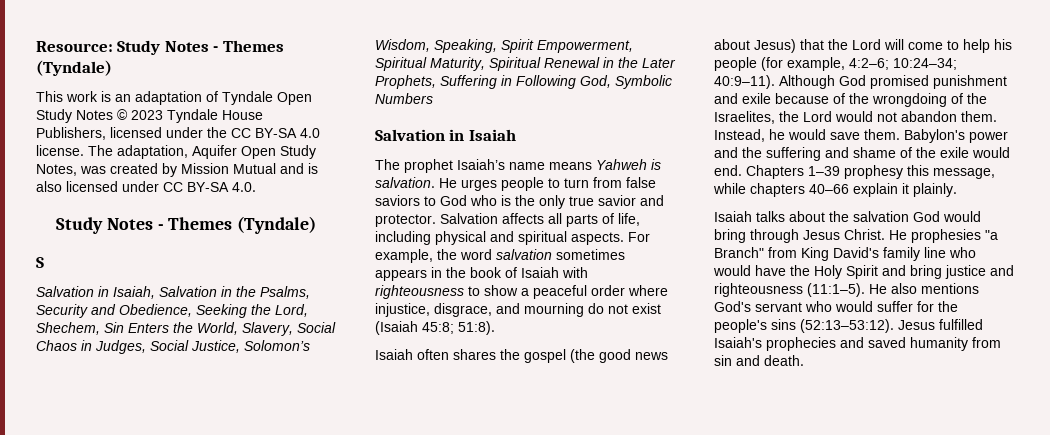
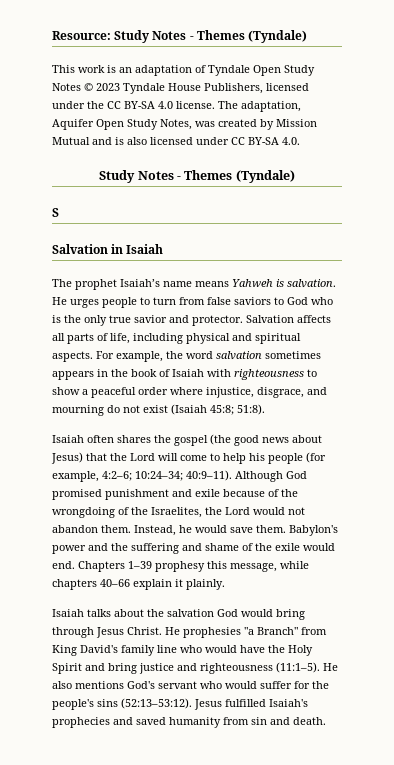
- Salvation in Isaiah, Salvation in the Psalms, Security and Obedience, Seeking the Lord, Shechem, Sin Enters the World, Slavery, Social Chaos in Judges, Social Justice, Solomon’s Wisdom, Speaking, Spirit Empowerment, Spiritual Maturity, Spiritual Renewal in the Later Prophets, Suffering in Following God, Symbolic Numbers

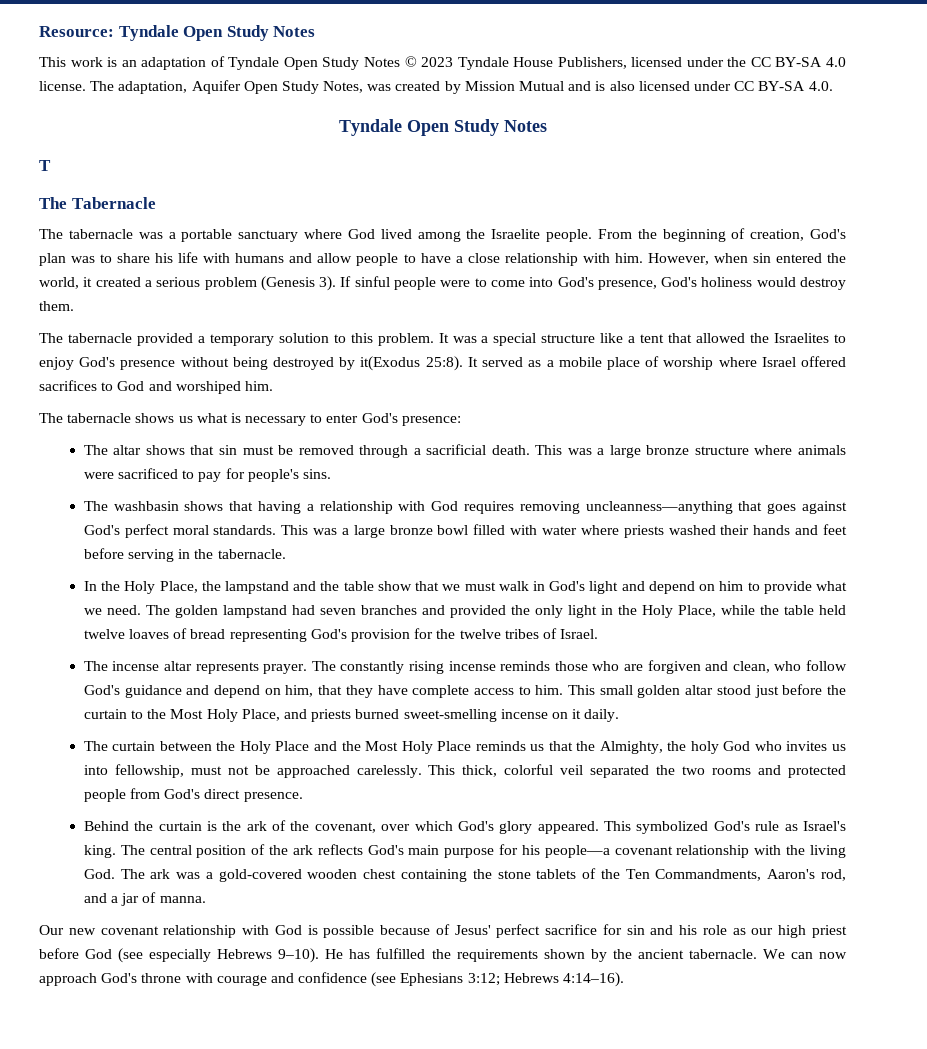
- Resource: Study Notes - Themes (Tyndale)
+ Resource: Tyndale Open Study Notes
  The adaptation, Aquifer Open Study Notes, was created by Mission Mutual and is also licensed under CC BY-SA 4.0.
- Study Notes - Themes (Tyndale)
- S
- Salvation in Isaiah
- The prophet Isaiah’s name means Yahweh is salvation. He urges people to turn from false saviors to God who is the only true savior and protector. Salvation affects all parts of life, including physical and spiritual aspects. For example, the word salvation sometimes appears in the book of Isaiah with righteousness to show a peaceful order where injustice, disgrace, and mourning do not exist (Isaiah 45:8; 51:8).
- Isaiah often shares the gospel (the good news about Jesus) that the Lord will come to help his people (for example, 4:2–6; 10:24–34; 40:9–11). Although God promised punishment and exile because of the wrongdoing of the Israelites, the Lord would not abandon them. Instead, he would save them. Babylon's power and the suffering and shame of the exile would end. Chapters 1–39 prophesy this message, while chapters 40–66 explain it plainly.
- Isaiah talks about the salvation God would bring through Jesus Christ. He prophesies "a Branch" from King David's family line who would have the Holy Spirit and bring justice and righteousness (11:1–5). He also mentions God's servant who would suffer for the people's sins (52:13–53:12). Jesus fulfilled Isaiah's prophecies and saved humanity from sin and death.
+ Tyndale Open Study Notes
+ T
+ The Tabernacle
+ The tabernacle was a portable sanctuary where God lived among the Israelite people. From the beginning of creation, God's plan was to share his life with humans and allow people to have a close relationship with him. However, when sin entered the world, it created a serious problem (Genesis 3). If sinful people were to come into God's presence, God's holiness would destroy them.
+ The tabernacle provided a temporary solution to this problem. It was a special structure like a tent that allowed the Israelites to enjoy God's presence without being destroyed by it(Exodus 25:8). It served as a mobile place of worship where Israel offered sacrifices to God and worshiped him.
+ The tabernacle shows us what is necessary to enter God's presence:
+ The altar shows that sin must be removed through a sacrificial death. This was a large bronze structure where animals were sacrificed to pay for people's sins.
+ The washbasin shows that having a relationship with God requires removing uncleanness—anything that goes against God's perfect moral standards. This was a large bronze bowl filled with water where priests washed their hands and feet before serving in the tabernacle.
+ In the Holy Place, the lampstand and the table show that we must walk in God's light and depend on him to provide what we need. The golden lampstand had seven branches and provided the only light in the Holy Place, while the table held twelve loaves of bread representing God's provision for the twelve tribes of Israel.
+ The incense altar represents prayer. The constantly rising incense reminds those who are forgiven and clean, who follow God's guidance and depend on him, that they have complete access to him. This small golden altar stood just before the curtain to the Most Holy Place, and priests burned sweet-smelling incense on it daily.
+ The curtain between the Holy Place and the Most Holy Place reminds us that the Almighty, the holy God who invites us into fellowship, must not be approached carelessly. This thick, colorful veil separated the two rooms and protected people from God's direct presence.
+ Behind the curtain is the ark of the covenant, over which God's glory appeared. This symbolized God's rule as Israel's king. The central position of the ark reflects God's main purpose for his people—a covenant relationship with the living God. The ark was a gold-covered wooden chest containing the stone tablets of the Ten Commandments, Aaron's rod, and a jar of manna.
+ Our new covenant relationship with God is possible because of Jesus' perfect sacrifice for sin and his role as our high priest before God (see especially Hebrews 9–10). He has fulfilled the requirements shown by the ancient tabernacle. We can now approach God's throne with courage and confidence (see Ephesians 3:12; Hebrews 4:14–16).

